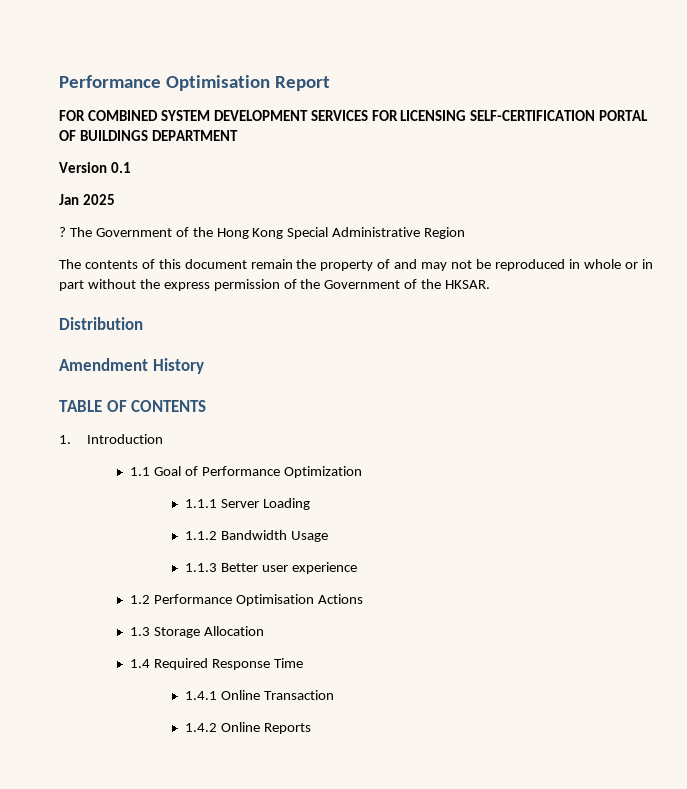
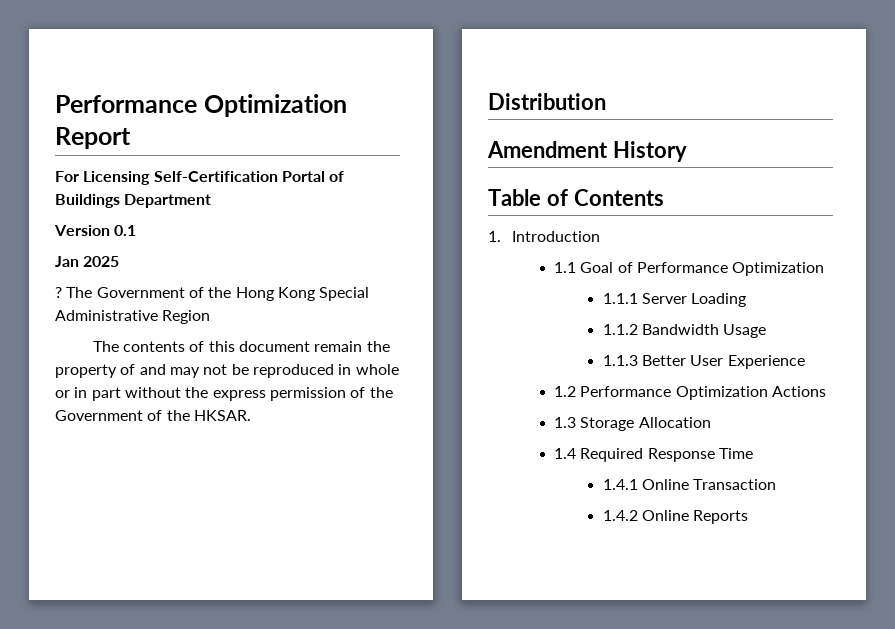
- Performance Optimisation Report
+ Performance Optimization Report
- FOR COMBINED SYSTEM DEVELOPMENT SERVICES FOR LICENSING SELF-CERTIFICATION PORTAL OF BUILDINGS DEPARTMENT
+ For Licensing Self-Certification Portal of Buildings Department
- TABLE OF CONTENTS
+ Table of Contents
- 1.1.3 Better user experience
+ 1.1.3 Better User Experience
- 1.2 Performance Optimisation Actions
+ 1.2 Performance Optimization Actions

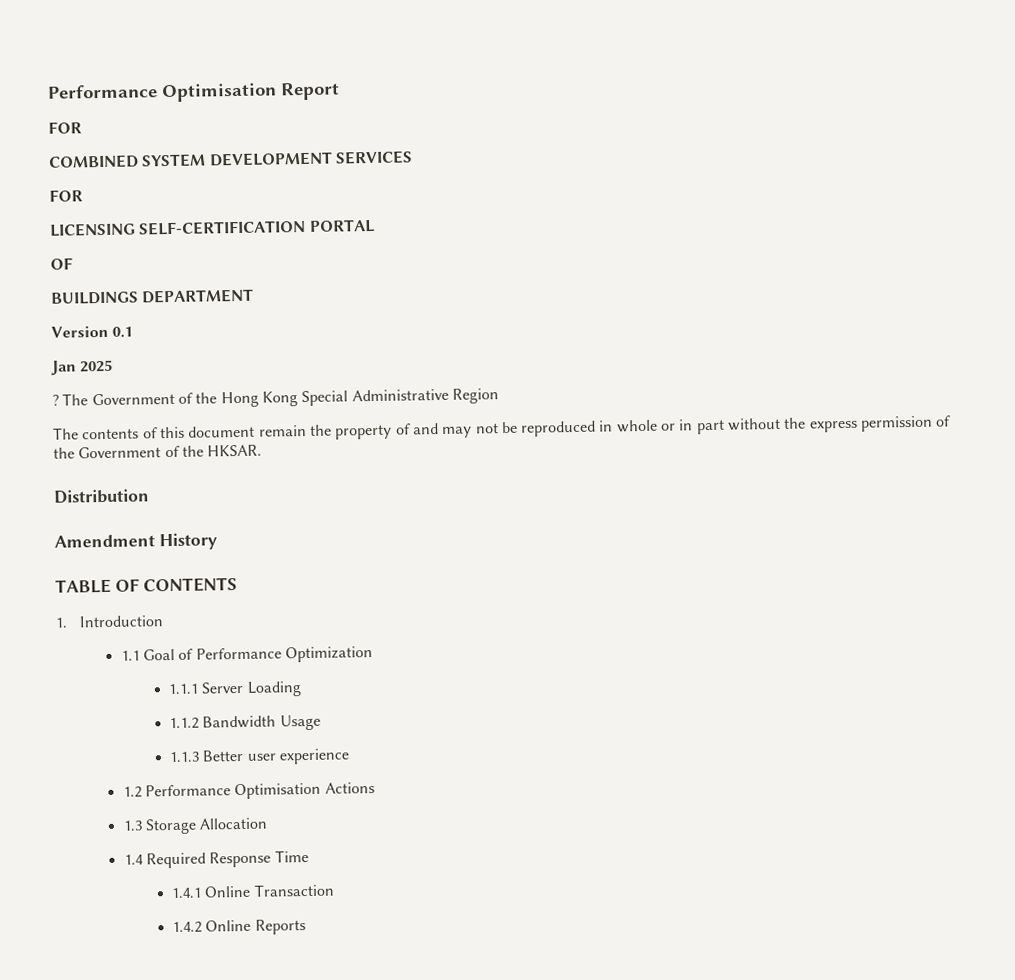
- Performance Optimization Report
- For Licensing Self-Certification Portal of Buildings Department
+ Performance Optimisation Report
+ FOR
+ COMBINED SYSTEM DEVELOPMENT SERVICES
+ FOR
+ LICENSING SELF-CERTIFICATION PORTAL
+ OF
+ BUILDINGS DEPARTMENT
- Table of Contents
+ TABLE OF CONTENTS
- 1.1.3 Better User Experience
+ 1.1.3 Better user experience
- 1.2 Performance Optimization Actions
+ 1.2 Performance Optimisation Actions

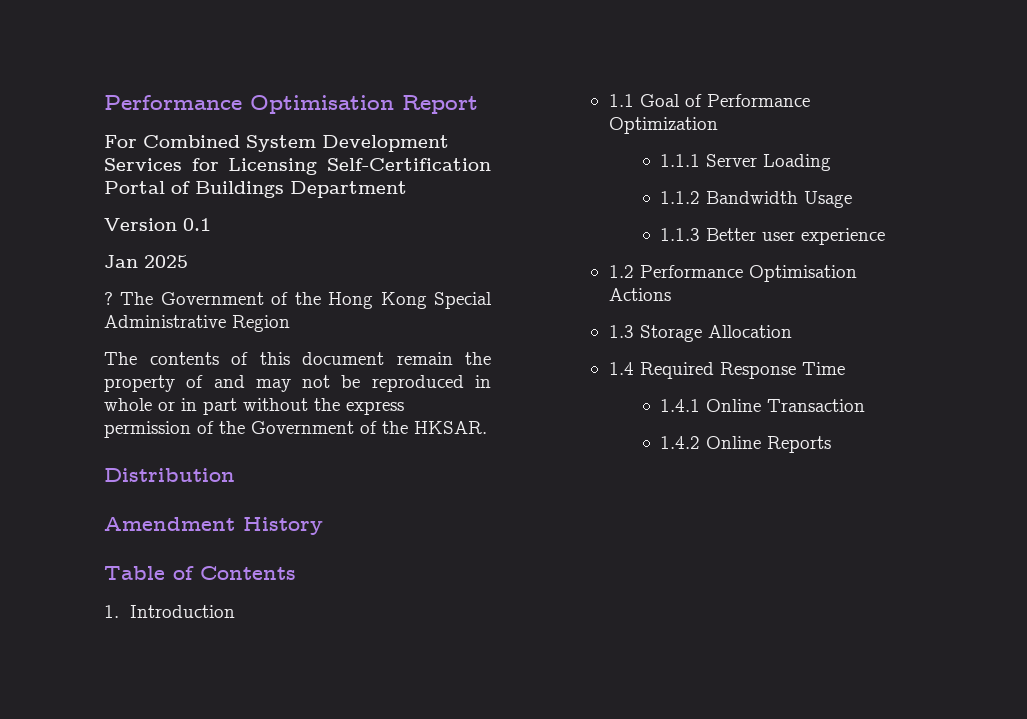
  Performance Optimisation Report
- FOR
- COMBINED SYSTEM DEVELOPMENT SERVICES
- FOR
- LICENSING SELF-CERTIFICATION PORTAL
- OF
- BUILDINGS DEPARTMENT
+ For Combined System Development Services for Licensing Self-Certification Portal of Buildings Department
- TABLE OF CONTENTS
+ Table of Contents

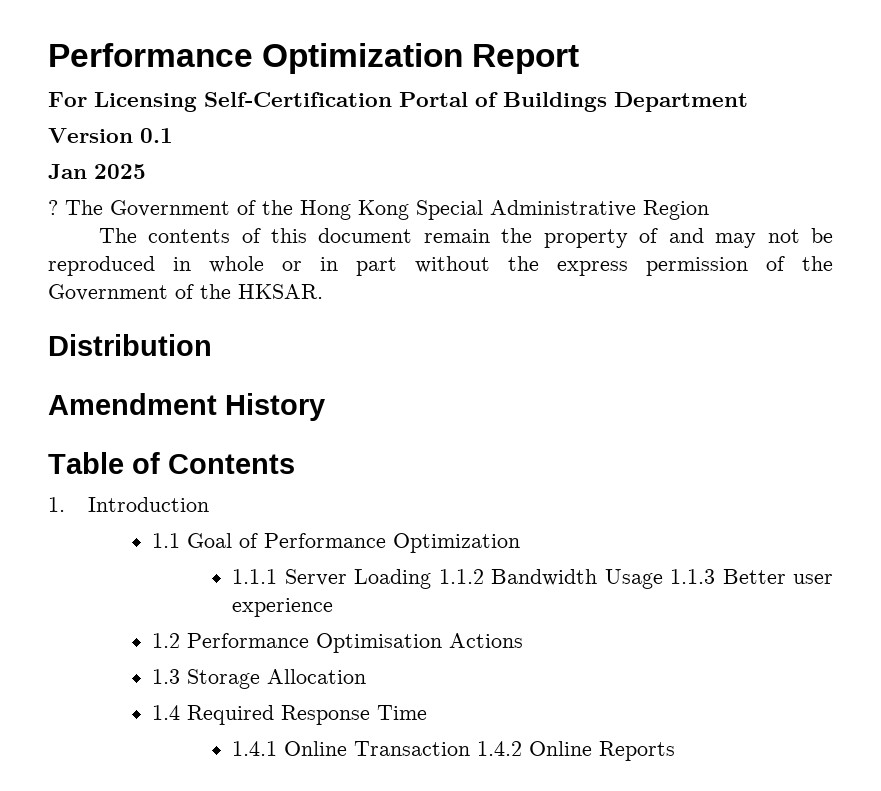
- Performance Optimisation Report
+ Performance Optimization Report
- For Combined System Development Services for Licensing Self-Certification Portal of Buildings Department
+ For Licensing Self-Certification Portal of Buildings Department
- 1.1.1 Server Loading
- 1.1.2 Bandwidth Usage
- 1.1.3 Better user experience
+ 1.1.1 Server Loading 1.1.2 Bandwidth Usage 1.1.3 Better user experience
- 1.4.1 Online Transaction
- 1.4.2 Online Reports
+ 1.4.1 Online Transaction 1.4.2 Online Reports

